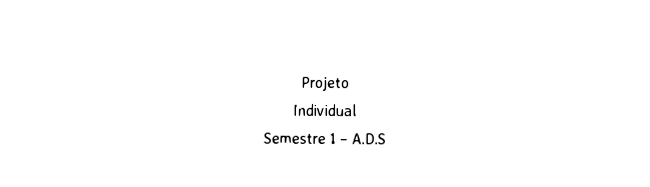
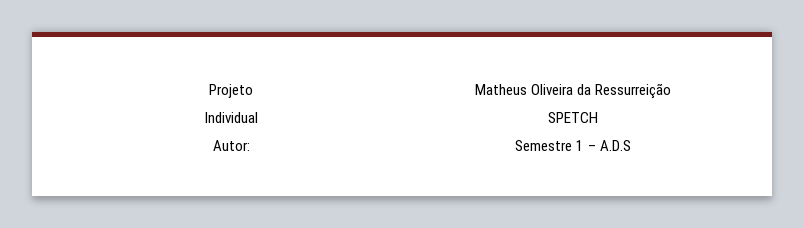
+ Autor:
+ Matheus Oliveira da Ressurreição
+ SPETCH

